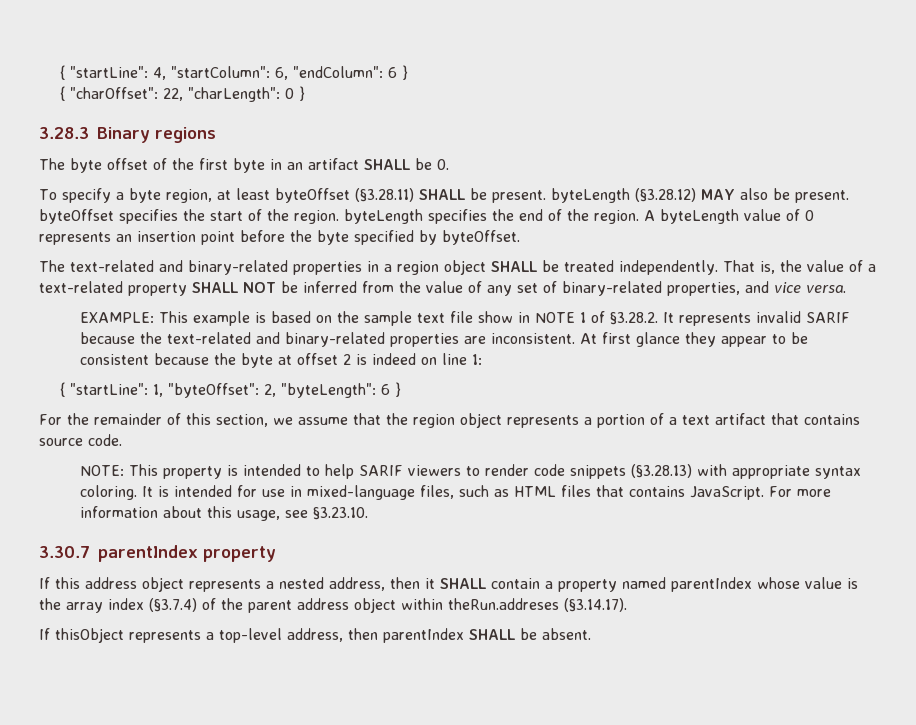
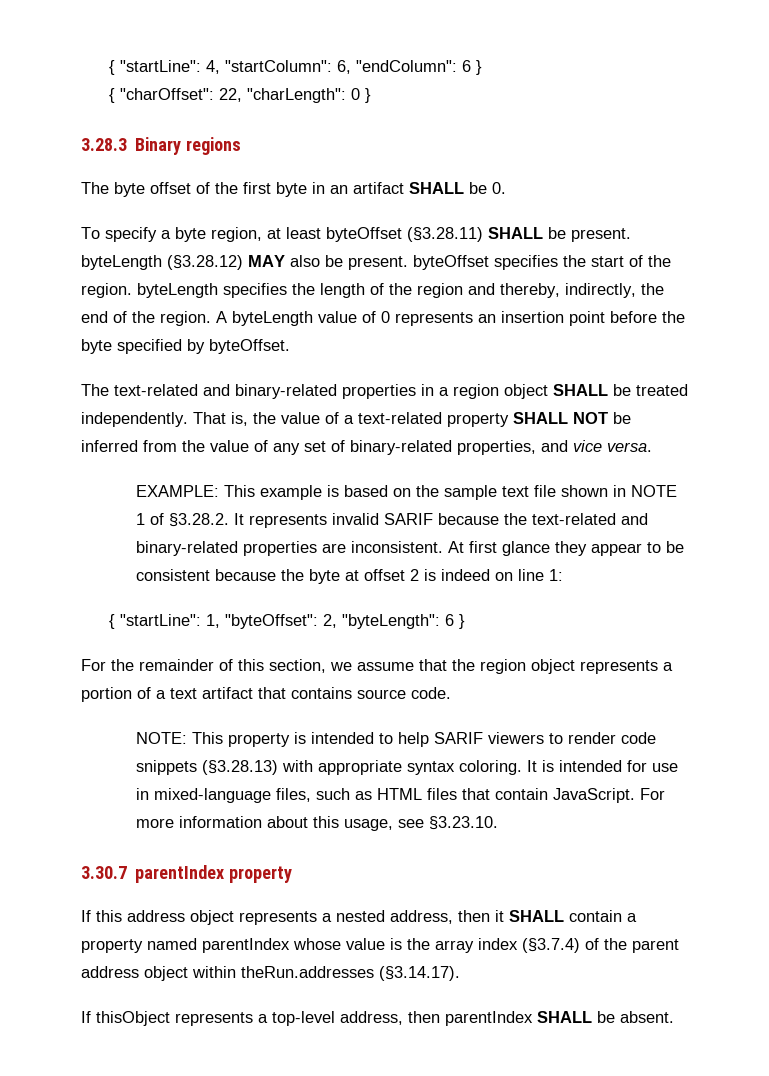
- To specify a byte region, at least byteOffset (§3.28.11) SHALL be present. byteLength (§3.28.12) MAY also be present. byteOffset specifies the start of the region. byteLength specifies the end of the region.
+ To specify a byte region, at least byteOffset (§3.28.11) SHALL be present. byteLength (§3.28.12) MAY also be present. byteOffset specifies the start of the region. byteLength specifies the length of the region and thereby, indirectly, the end of the region.
- EXAMPLE: This example is based on the sample text file show in NOTE 1 of §3.28.2. It represents invalid SARIF because the text-related and binary-related properties are inconsistent.
+ EXAMPLE: This example is based on the sample text file shown in NOTE 1 of §3.28.2. It represents invalid SARIF because the text-related and binary-related properties are inconsistent.
- It is intended for use in mixed-language files, such as HTML files that contains JavaScript.
+ It is intended for use in mixed-language files, such as HTML files that contain JavaScript.
- If this address object represents a nested address, then it SHALL contain a property named parentIndex whose value is the array index (§3.7.4) of the parent address object within theRun.addreses (§3.14.17).
+ If this address object represents a nested address, then it SHALL contain a property named parentIndex whose value is the array index (§3.7.4) of the parent address object within theRun.addresses (§3.14.17).

